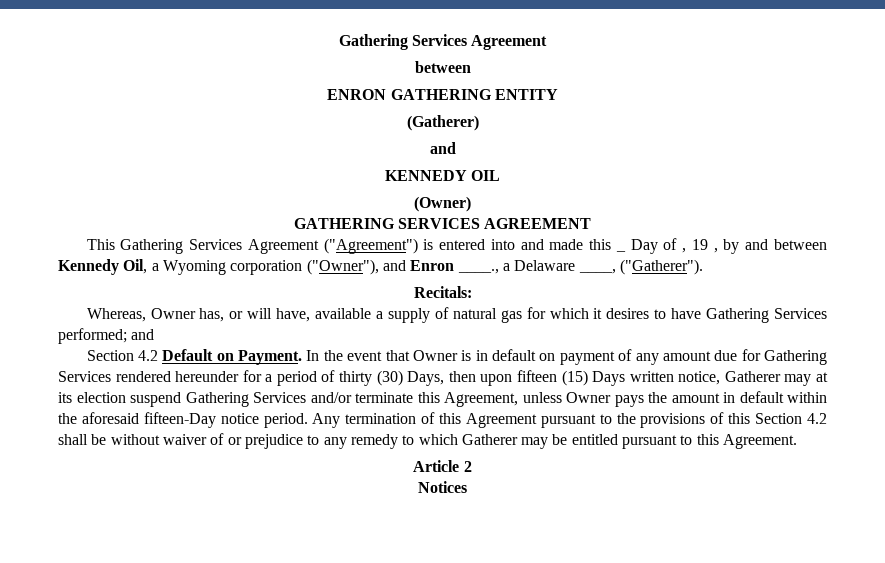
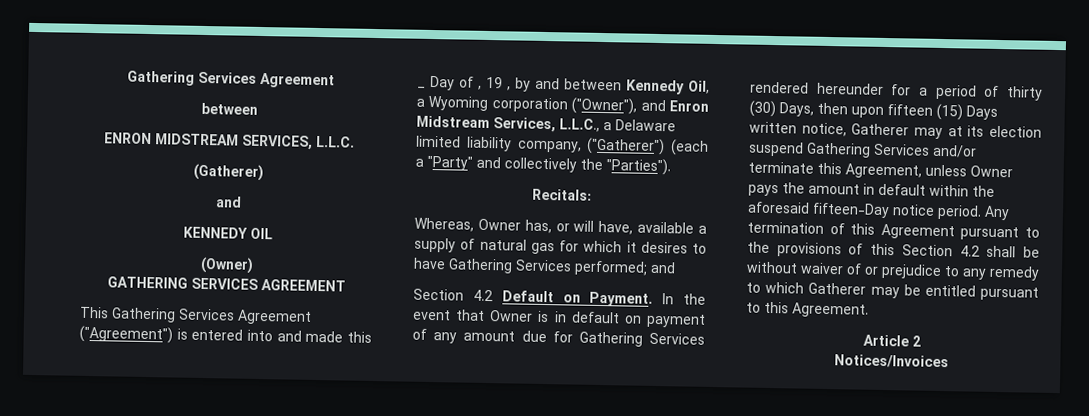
- ENRON GATHERING ENTITY
+ ENRON MIDSTREAM SERVICES, L.L.C.
- This Gathering Services Agreement ("Agreement") is entered into and made this _ Day of , 19 , by and between Kennedy Oil, a Wyoming corporation ("Owner"), and Enron ____., a Delaware ____, ("Gatherer").
+ This Gathering Services Agreement ("Agreement") is entered into and made this _ Day of , 19 , by and between Kennedy Oil, a Wyoming corporation ("Owner"), and Enron Midstream Services, L.L.C., a Delaware limited liability company, ("Gatherer") (each a "Party" and collectively the "Parties").
- Notices
+ Notices/Invoices

